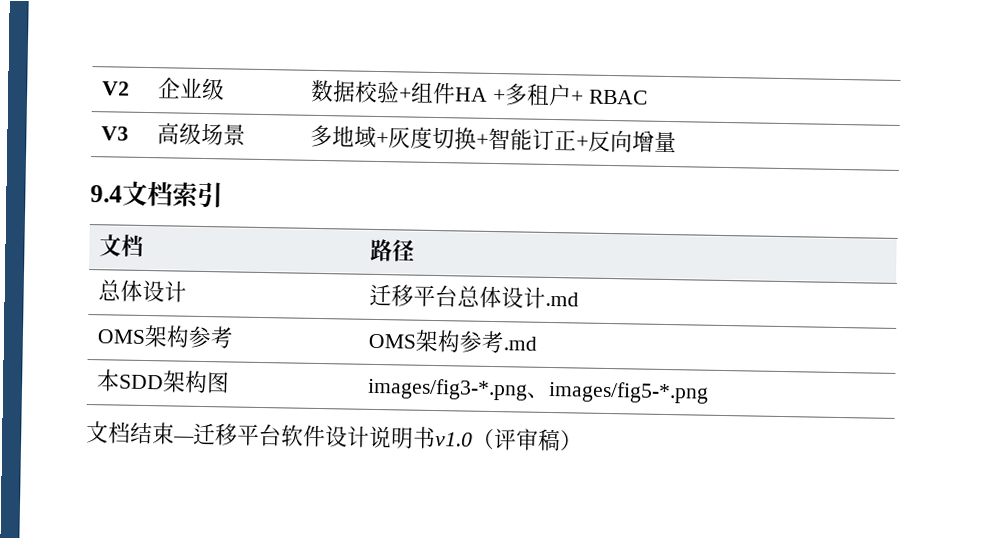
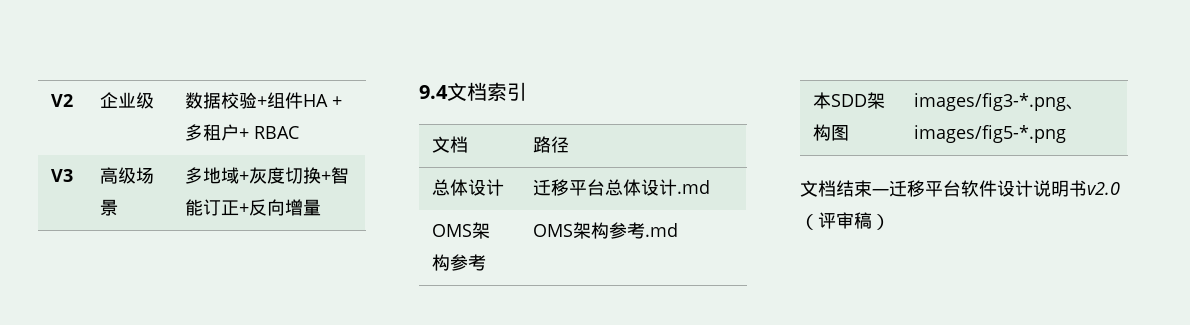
- 文档结束—迁移平台软件设计说明书v1.0（评审稿）
+ 文档结束—迁移平台软件设计说明书v2.0（评审稿）

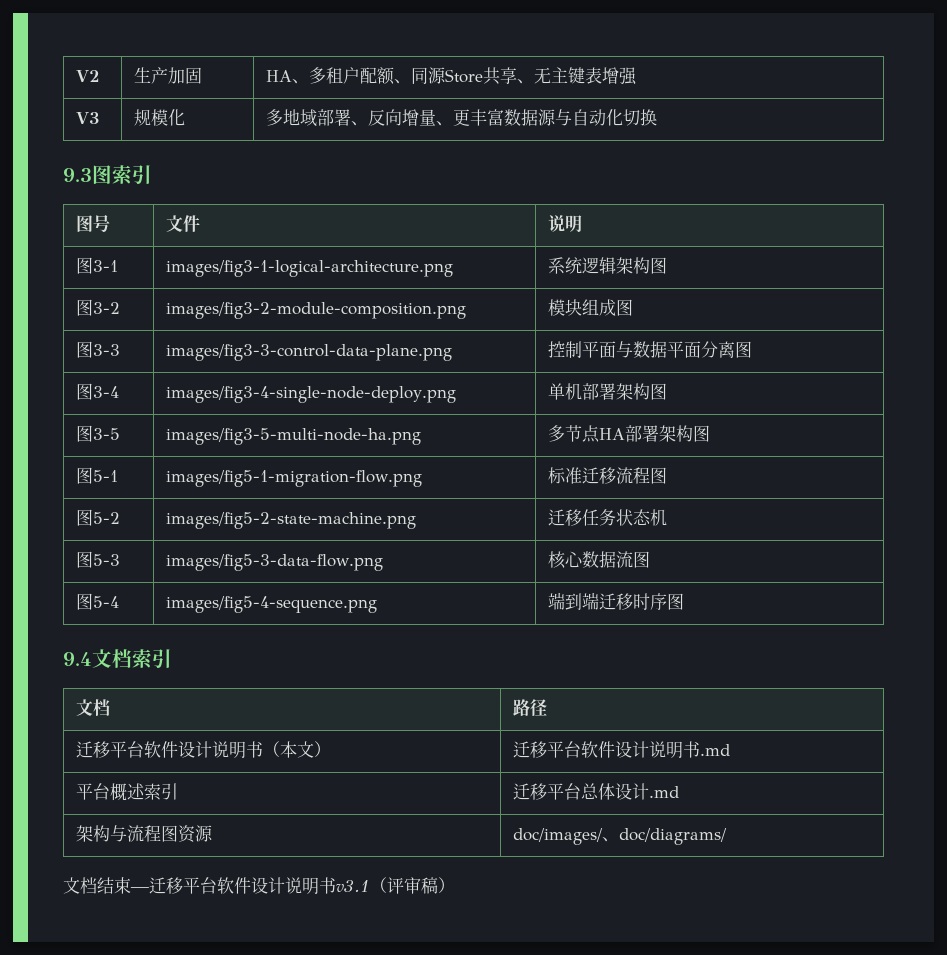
- V2 | 企业级 | 数据校验+组件HA +多租户+ RBAC
+ V2 | 生产加固 | HA、多租户配额、同源Store共享、无主键表增强
- V3 | 高级场景 | 多地域+灰度切换+智能订正+反向增量
+ V3 | 规模化 | 多地域部署、反向增量、更丰富数据源与自动化切换
+ 9.3图索引
+ 图号 | 文件 | 说明
+ 图3-1 | images/fig3-1-logical-architecture.png | 系统逻辑架构图
+ 图3-2 | images/fig3-2-module-composition.png | 模块组成图
+ 图3-3 | images/fig3-3-control-data-plane.png | 控制平面与数据平面分离图
+ 图3-4 | images/fig3-4-single-node-deploy.png | 单机部署架构图
+ 图3-5 | images/fig3-5-multi-node-ha.png | 多节点HA部署架构图
+ 图5-1 | images/fig5-1-migration-flow.png | 标准迁移流程图
+ 图5-2 | images/fig5-2-state-machine.png | 迁移任务状态机
+ 图5-3 | images/fig5-3-data-flow.png | 核心数据流图
+ 图5-4 | images/fig5-4-sequence.png | 端到端迁移时序图
- 总体设计 | 迁移平台总体设计.md
+ 迁移平台软件设计说明书（本文） | 迁移平台软件设计说明书.md
+ 平台概述索引 | 迁移平台总体设计.md
- OMS架构参考 | OMS架构参考.md
- 本SDD架构图 | images/fig3-*.png、images/fig5-*.png
+ 架构与流程图资源 | doc/images/、doc/diagrams/
- 文档结束—迁移平台软件设计说明书v2.0（评审稿）
+ 文档结束—迁移平台软件设计说明书v3.1（评审稿）

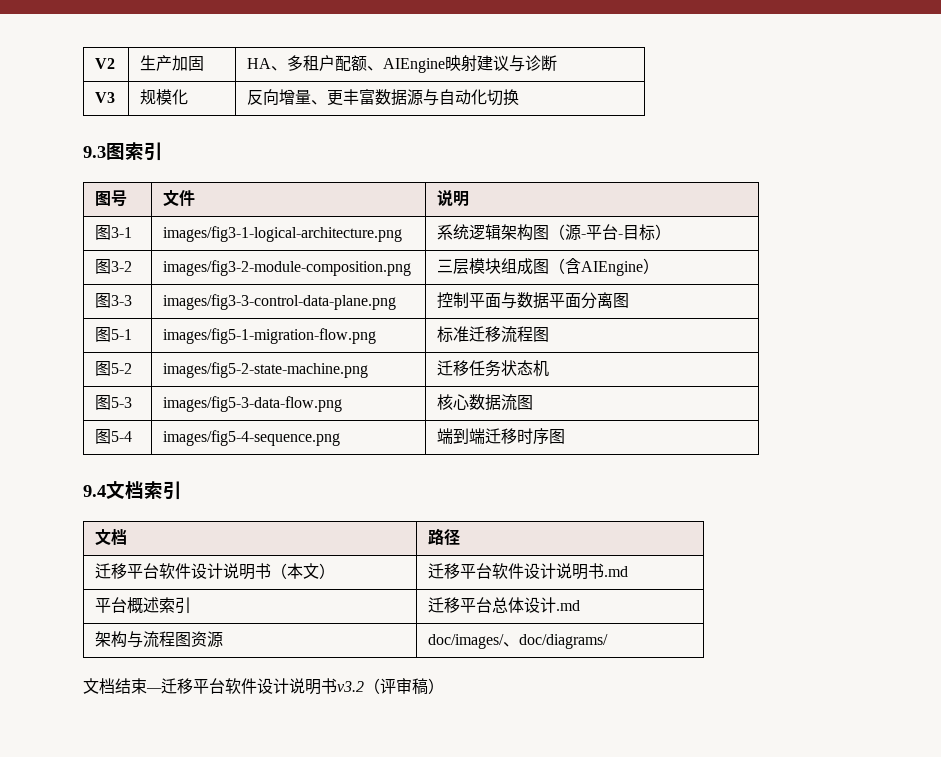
- V2 | 生产加固 | HA、多租户配额、同源Store共享、无主键表增强
+ V2 | 生产加固 | HA、多租户配额、AIEngine映射建议与诊断
- V3 | 规模化 | 多地域部署、反向增量、更丰富数据源与自动化切换
+ V3 | 规模化 | 反向增量、更丰富数据源与自动化切换
- 图3-1 | images/fig3-1-logical-architecture.png | 系统逻辑架构图
+ 图3-1 | images/fig3-1-logical-architecture.png | 系统逻辑架构图（源-平台-目标）
- 图3-2 | images/fig3-2-module-composition.png | 模块组成图
+ 图3-2 | images/fig3-2-module-composition.png | 三层模块组成图（含AIEngine）
- 图3-4 | images/fig3-4-single-node-deploy.png | 单机部署架构图
- 图3-5 | images/fig3-5-multi-node-ha.png | 多节点HA部署架构图
- 文档结束—迁移平台软件设计说明书v3.1（评审稿）
+ 文档结束—迁移平台软件设计说明书v3.2（评审稿）

